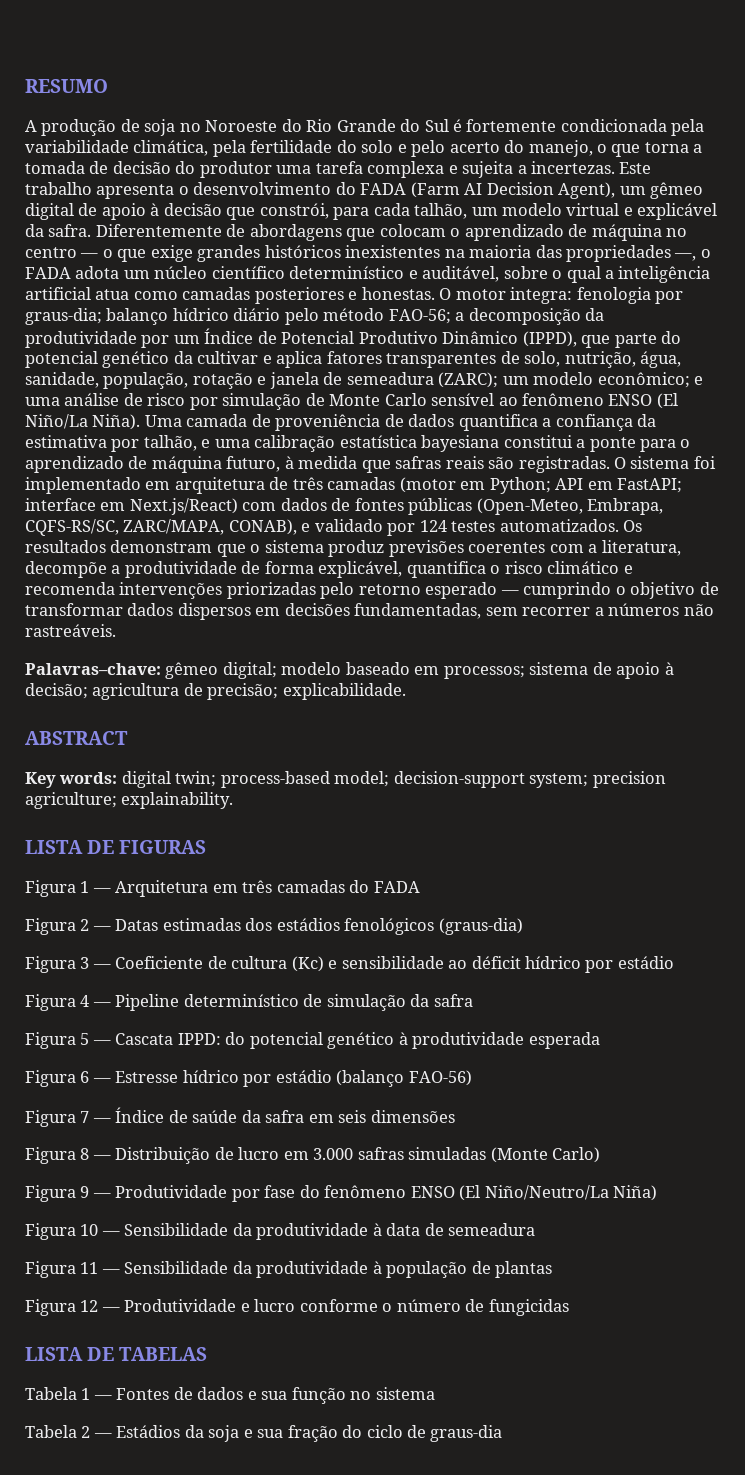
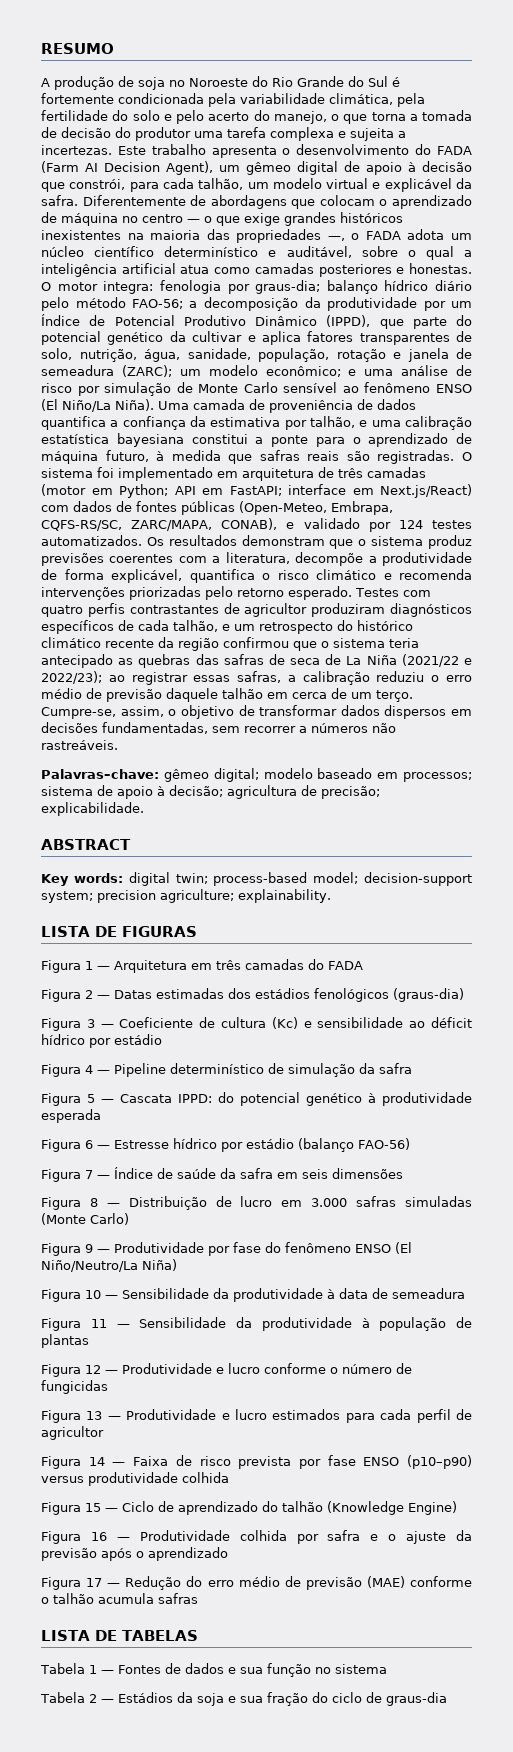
- Os resultados demonstram que o sistema produz previsões coerentes com a literatura, decompõe a produtividade de forma explicável, quantifica o risco climático e recomenda intervenções priorizadas pelo retorno esperado — cumprindo o objetivo de transformar dados dispersos em decisões fundamentadas, sem recorrer a números não rastreáveis.
+ Os resultados demonstram que o sistema produz previsões coerentes com a literatura, decompõe a produtividade de forma explicável, quantifica o risco climático e recomenda intervenções priorizadas pelo retorno esperado. Testes com quatro perfis contrastantes de agricultor produziram diagnósticos específicos de cada talhão, e um retrospecto do histórico climático recente da região confirmou que o sistema teria antecipado as quebras das safras de seca de La Niña (2021/22 e 2022/23); ao registrar essas safras, a calibração reduziu o erro médio de previsão daquele talhão em cerca de um terço. Cumpre-se, assim, o objetivo de transformar dados dispersos em decisões fundamentadas, sem recorrer a números não rastreáveis.
+ Figura 13 — Produtividade e lucro estimados para cada perfil de agricultor
+ Figura 14 — Faixa de risco prevista por fase ENSO (p10–p90) versus produtividade colhida
+ Figura 15 — Ciclo de aprendizado do talhão (Knowledge Engine)
+ Figura 16 — Produtividade colhida por safra e o ajuste da previsão após o aprendizado
+ Figura 17 — Redução do erro médio de previsão (MAE) conforme o talhão acumula safras

